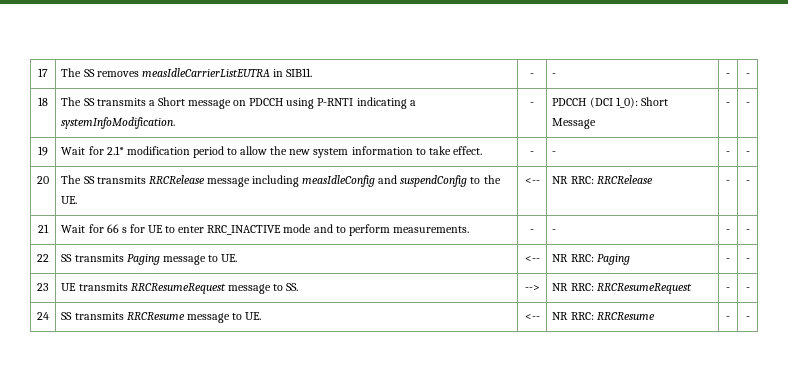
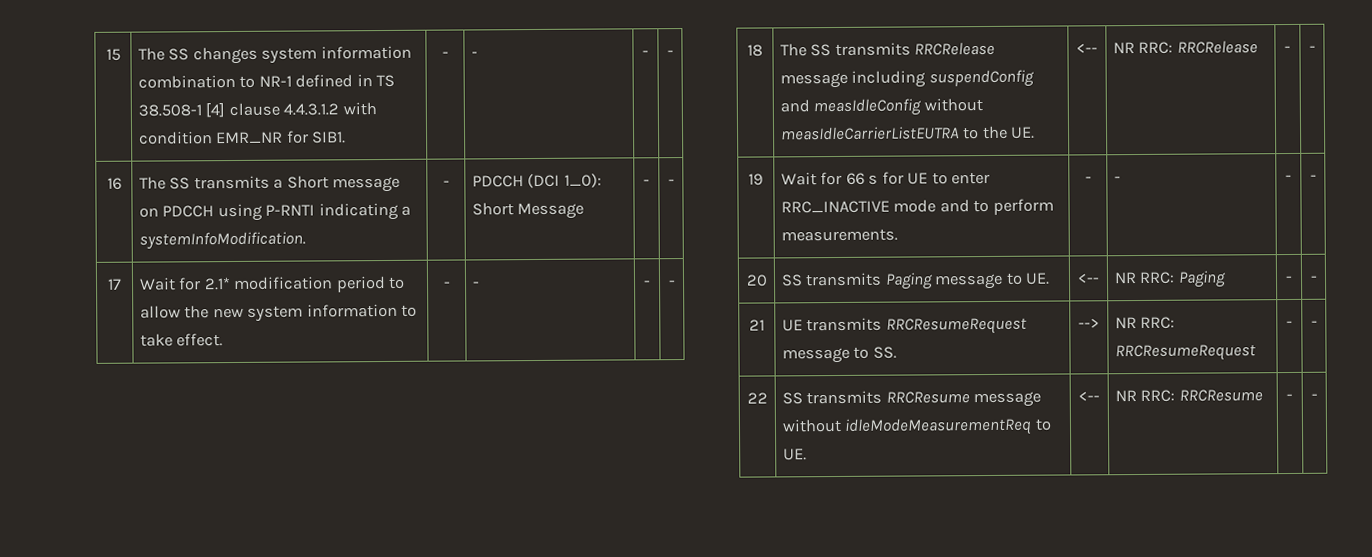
- 17 | The SS removes measIdleCarrierListEUTRA in SIB11. | - | - | - | -
- 18 | The SS transmits a Short message on PDCCH using P-RNTI indicating a systemInfoModification. | - | PDCCH (DCI 1_0): Short Message | - | -
+ 15 | The SS changes system information combination to NR-1 defined in TS 38.508-1 [4] clause 4.4.3.1.2 with condition EMR_NR for SIB1. | - | - | - | -
+ 16 | The SS transmits a Short message on PDCCH using P-RNTI indicating a systemInfoModification. | - | PDCCH (DCI 1_0): Short Message | - | -
- 19 | Wait for 2.1* modification period to allow the new system information to take effect. | - | - | - | -
+ 17 | Wait for 2.1* modification period to allow the new system information to take effect. | - | - | - | -
- 20 | The SS transmits RRCRelease message including measIdleConfig and suspendConfig to the UE. | <-- | NR RRC: RRCRelease | - | -
+ 18 | The SS transmits RRCRelease message including suspendConfig and measIdleConfig without measIdleCarrierListEUTRA to the UE. | <-- | NR RRC: RRCRelease | - | -
- 21 | Wait for 66 s for UE to enter RRC_INACTIVE mode and to perform measurements. | - | - | - | -
+ 19 | Wait for 66 s for UE to enter RRC_INACTIVE mode and to perform measurements. | - | - | - | -
- 22 | SS transmits Paging message to UE. | <-- | NR RRC: Paging | - | -
+ 20 | SS transmits Paging message to UE. | <-- | NR RRC: Paging | - | -
- 23 | UE transmits RRCResumeRequest message to SS. | --> | NR RRC: RRCResumeRequest | - | -
+ 21 | UE transmits RRCResumeRequest message to SS. | --> | NR RRC: RRCResumeRequest | - | -
- 24 | SS transmits RRCResume message to UE. | <-- | NR RRC: RRCResume | - | -
+ 22 | SS transmits RRCResume message without idleModeMeasurementReq to UE. | <-- | NR RRC: RRCResume | - | -

